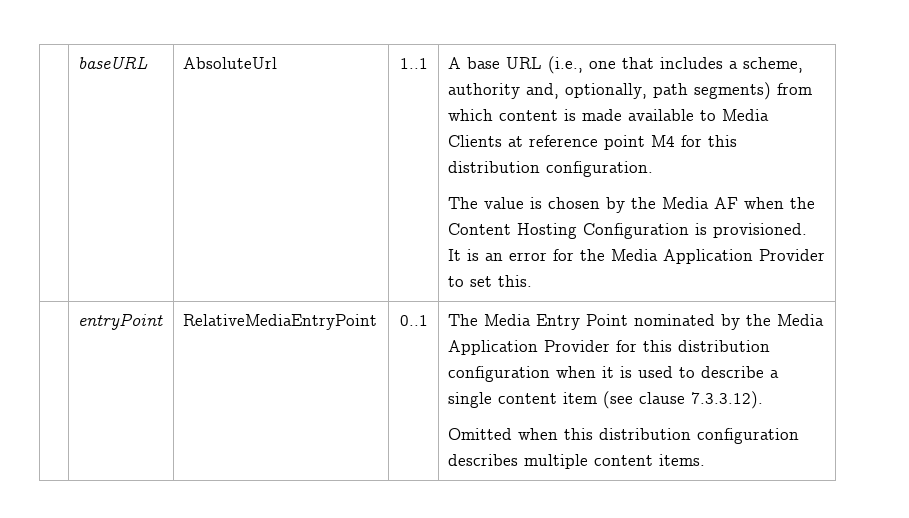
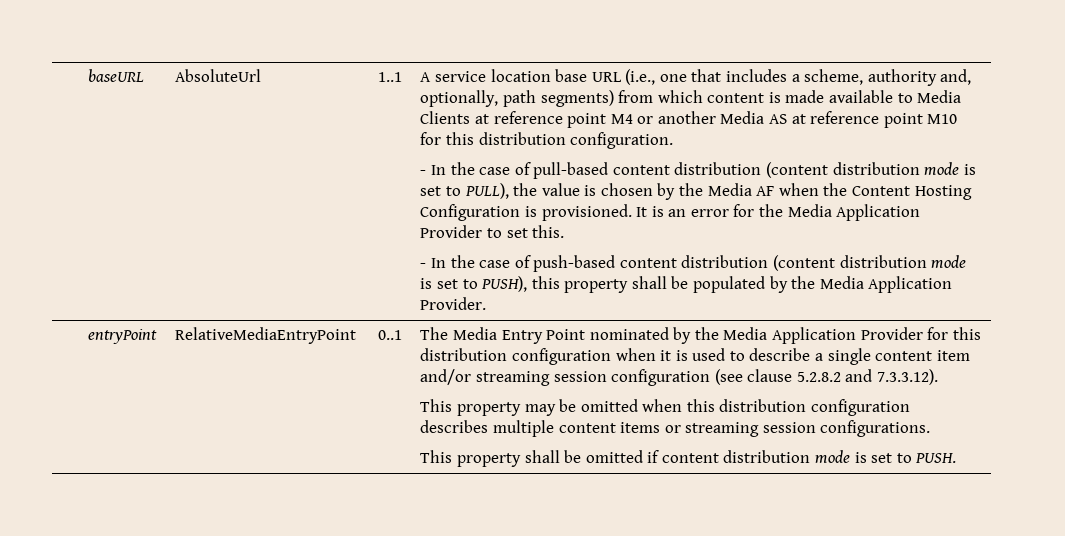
- A base URL (i.e., one that includes a scheme, authority and, optionally, path segments) from which content is made available to Media Clients at reference point M4 for this distribution configuration.
- The value is chosen by the Media AF when the Content Hosting Configuration is provisioned.
+ A service location base URL (i.e., one that includes a scheme, authority and, optionally, path segments) from which content is made available to Media Clients at reference point M4 or another Media AS at reference point M10 for this distribution configuration.
+ - In the case of pull-based content distribution (content distribution mode is set to PULL), the value is chosen by the Media AF when the Content Hosting Configuration is provisioned.
+ - In the case of push-based content distribution (content distribution mode is set to PUSH), this property shall be populated by the Media Application Provider.
- The Media Entry Point nominated by the Media Application Provider for this distribution configuration when it is used to describe a single content item (see clause 7.3.3.12).
- Omitted when this distribution configuration describes multiple content items.
+ The Media Entry Point nominated by the Media Application Provider for this distribution configuration when it is used to describe a single content item and/or streaming session configuration (see clause 5.2.8.2 and 7.3.3.12).
+ This property may be omitted when this distribution configuration describes multiple content items or streaming session configurations.
+ This property shall be omitted if content distribution mode is set to PUSH.

